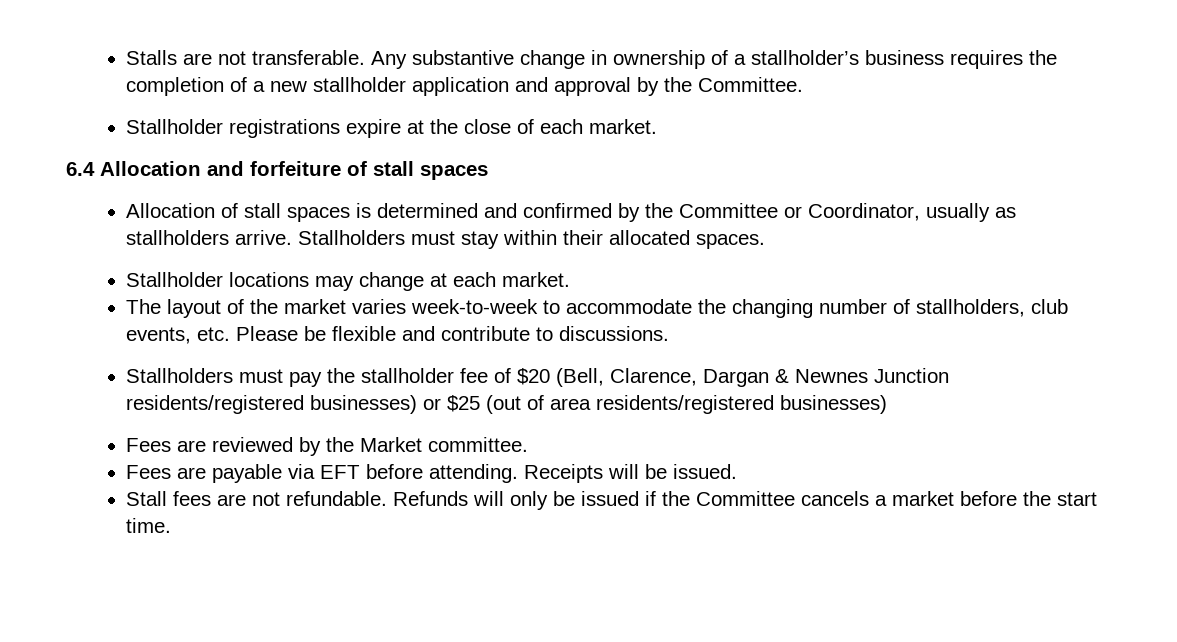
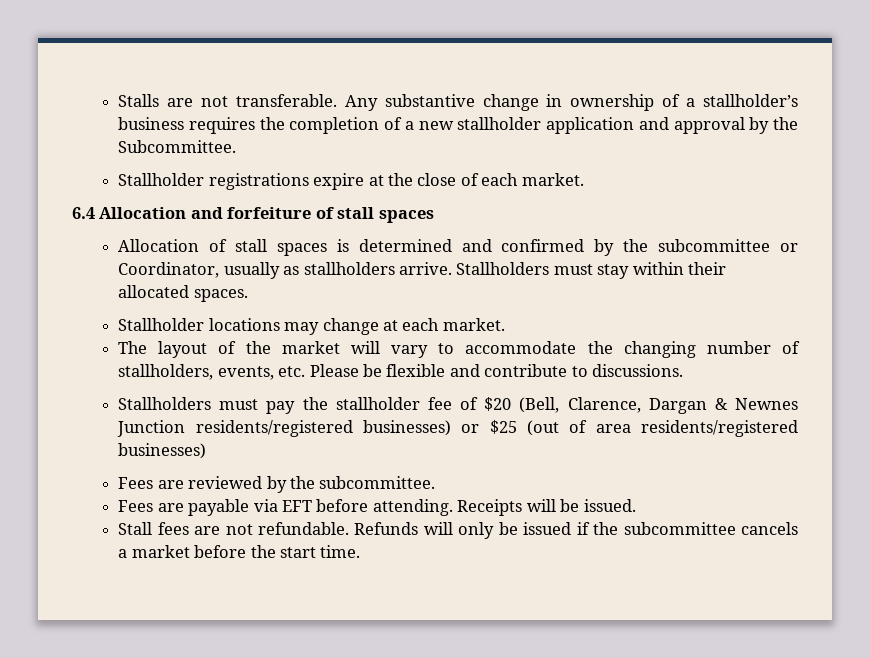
- Any substantive change in ownership of a stallholder’s business requires the completion of a new stallholder application and approval by the Committee.
+ Any substantive change in ownership of a stallholder’s business requires the completion of a new stallholder application and approval by the Subcommittee.
- Allocation of stall spaces is determined and confirmed by the Committee or Coordinator, usually as stallholders arrive.
+ Allocation of stall spaces is determined and confirmed by the subcommittee or Coordinator, usually as stallholders arrive.
- The layout of the market varies week-to-week to accommodate the changing number of stallholders, club events, etc. Please be flexible and contribute to discussions.
+ The layout of the market will vary to accommodate the changing number of stallholders, events, etc. Please be flexible and contribute to discussions.
- Fees are reviewed by the Market committee.
+ Fees are reviewed by the subcommittee.
- Refunds will only be issued if the Committee cancels a market before the start time.
+ Refunds will only be issued if the subcommittee cancels a market before the start time.

